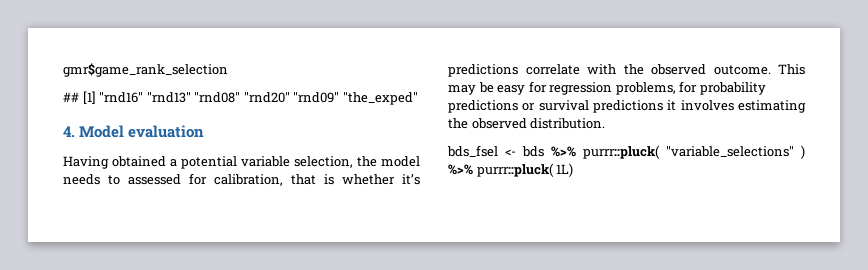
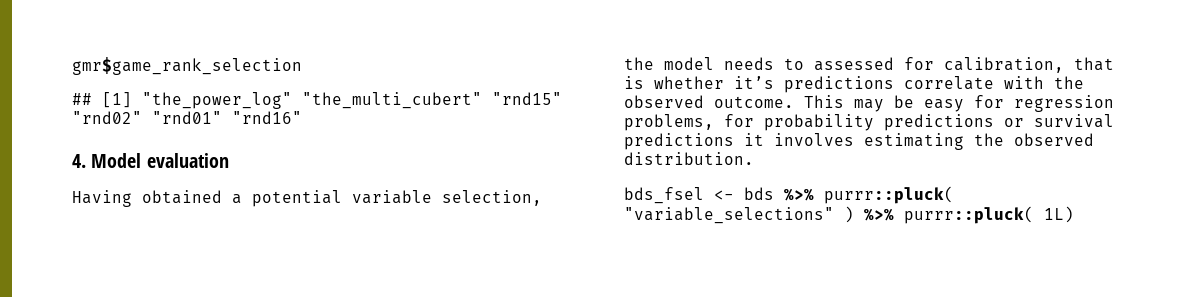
- ## [1] "rnd16" "rnd13" "rnd08" "rnd20" "rnd09" "the_exped"
+ ## [1] "the_power_log" "the_multi_cubert" "rnd15" "rnd02" "rnd01" "rnd16"

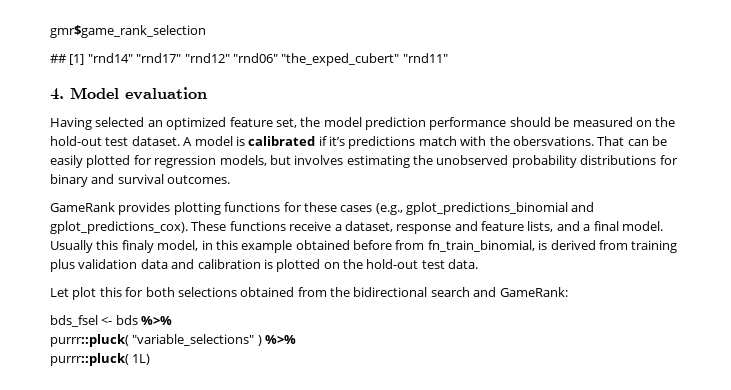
- ## [1] "the_power_log" "the_multi_cubert" "rnd15" "rnd02" "rnd01" "rnd16"
+ ## [1] "rnd14" "rnd17" "rnd12" "rnd06" "the_exped_cubert" "rnd11"
  4. Model evaluation
- Having obtained a potential variable selection, the model needs to assessed for calibration, that is whether it’s predictions correlate with the observed outcome. This may be easy for regression problems, for probability predictions or survival predictions it involves estimating the observed distribution.
+ Having selected an optimized feature set, the model prediction performance should be measured on the hold-out test dataset. A model is calibrated if it’s predictions match with the obersvations. That can be easily plotted for regression models, but involves estimating the unobserved probability distributions for binary and survival outcomes.
+ GameRank provides plotting functions for these cases (e.g., gplot_predictions_binomial and gplot_predictions_cox). These functions receive a dataset, response and feature lists, and a final model. Usually this finaly model, in this example obtained before from fn_train_binomial, is derived from training plus validation data and calibration is plotted on the hold-out test data.
+ Let plot this for both selections obtained from the bidirectional search and GameRank:
- bds_fsel <- bds %>% purrr::pluck( "variable_selections" ) %>% purrr::pluck( 1L)
+ bds_fsel <- bds %>%
+ purrr::pluck( "variable_selections" ) %>%
+ purrr::pluck( 1L)

